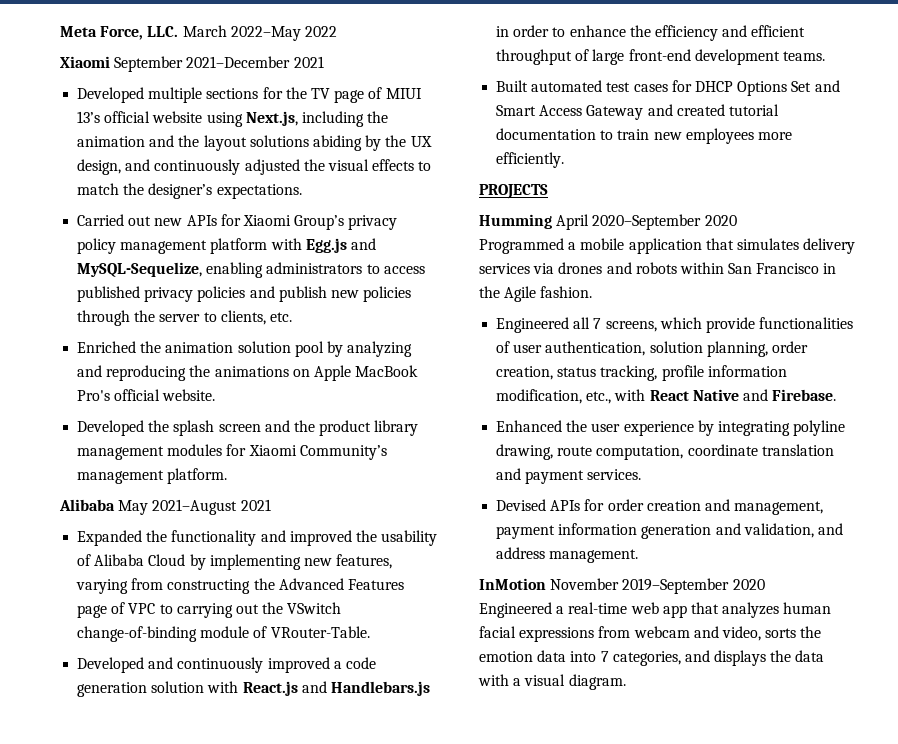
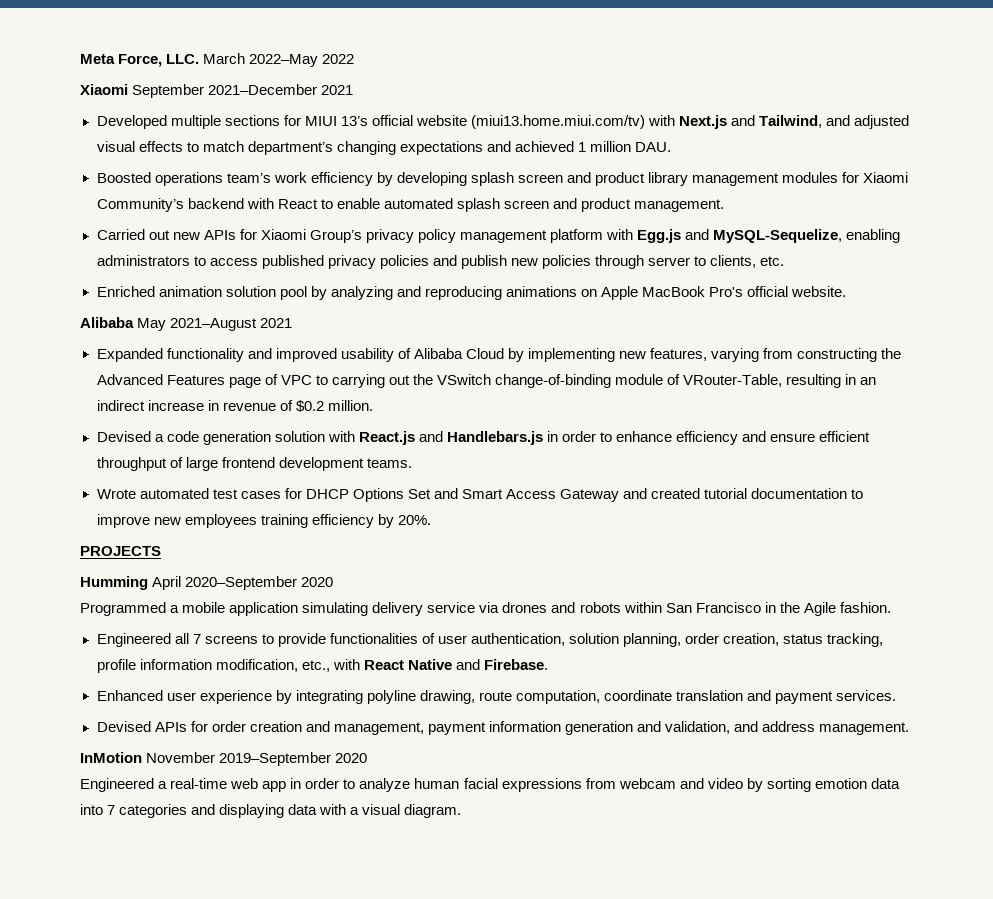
- Developed multiple sections for the TV page of MIUI 13’s official website using Next.js, including the animation and the layout solutions abiding by the UX design, and continuously adjusted the visual effects to match the designer’s expectations.
+ Developed multiple sections for MIUI 13’s official website (miui13.home.miui.com/tv) with Next.js and Tailwind, and adjusted visual effects to match department’s changing expectations and achieved 1 million DAU.
+ Boosted operations team’s work efficiency by developing splash screen and product library management modules for Xiaomi Community’s backend with React to enable automated splash screen and product management.
- Carried out new APIs for Xiaomi Group’s privacy policy management platform with Egg.js and MySQL-Sequelize, enabling administrators to access published privacy policies and publish new policies through the server to clients, etc.
+ Carried out new APIs for Xiaomi Group’s privacy policy management platform with Egg.js and MySQL-Sequelize, enabling administrators to access published privacy policies and publish new policies through server to clients, etc.
- Enriched the animation solution pool by analyzing and reproducing the animations on Apple MacBook Pro's official website.
+ Enriched animation solution pool by analyzing and reproducing animations on Apple MacBook Pro's official website.
- Developed the splash screen and the product library management modules for Xiaomi Community’s management platform.
- Expanded the functionality and improved the usability of Alibaba Cloud by implementing new features, varying from constructing the Advanced Features page of VPC to carrying out the VSwitch change-of-binding module of VRouter-Table.
- Developed and continuously improved a code generation solution with React.js and Handlebars.js in order to enhance the efficiency and efficient throughput of large front-end development teams.
+ Expanded functionality and improved usability of Alibaba Cloud by implementing new features, varying from constructing the Advanced Features page of VPC to carrying out the VSwitch change-of-binding module of VRouter-Table, resulting in an indirect increase in revenue of $0.2 million.
+ Devised a code generation solution with React.js and Handlebars.js in order to enhance efficiency and ensure efficient throughput of large frontend development teams.
- Built automated test cases for DHCP Options Set and Smart Access Gateway and created tutorial documentation to train new employees more efficiently.
+ Wrote automated test cases for DHCP Options Set and Smart Access Gateway and created tutorial documentation to improve new employees training efficiency by 20%.
- Programmed a mobile application that simulates delivery services via drones and robots within San Francisco in the Agile fashion.
+ Programmed a mobile application simulating delivery service via drones and robots within San Francisco in the Agile fashion.
- Engineered all 7 screens, which provide functionalities of user authentication, solution planning, order creation, status tracking, profile information modification, etc., with React Native and Firebase.
+ Engineered all 7 screens to provide functionalities of user authentication, solution planning, order creation, status tracking, profile information modification, etc., with React Native and Firebase.
- Enhanced the user experience by integrating polyline drawing, route computation, coordinate translation and payment services.
+ Enhanced user experience by integrating polyline drawing, route computation, coordinate translation and payment services.
- Engineered a real-time web app that analyzes human facial expressions from webcam and video, sorts the emotion data into 7 categories, and displays the data with a visual diagram.
+ Engineered a real-time web app in order to analyze human facial expressions from webcam and video by sorting emotion data into 7 categories and displaying data with a visual diagram.

